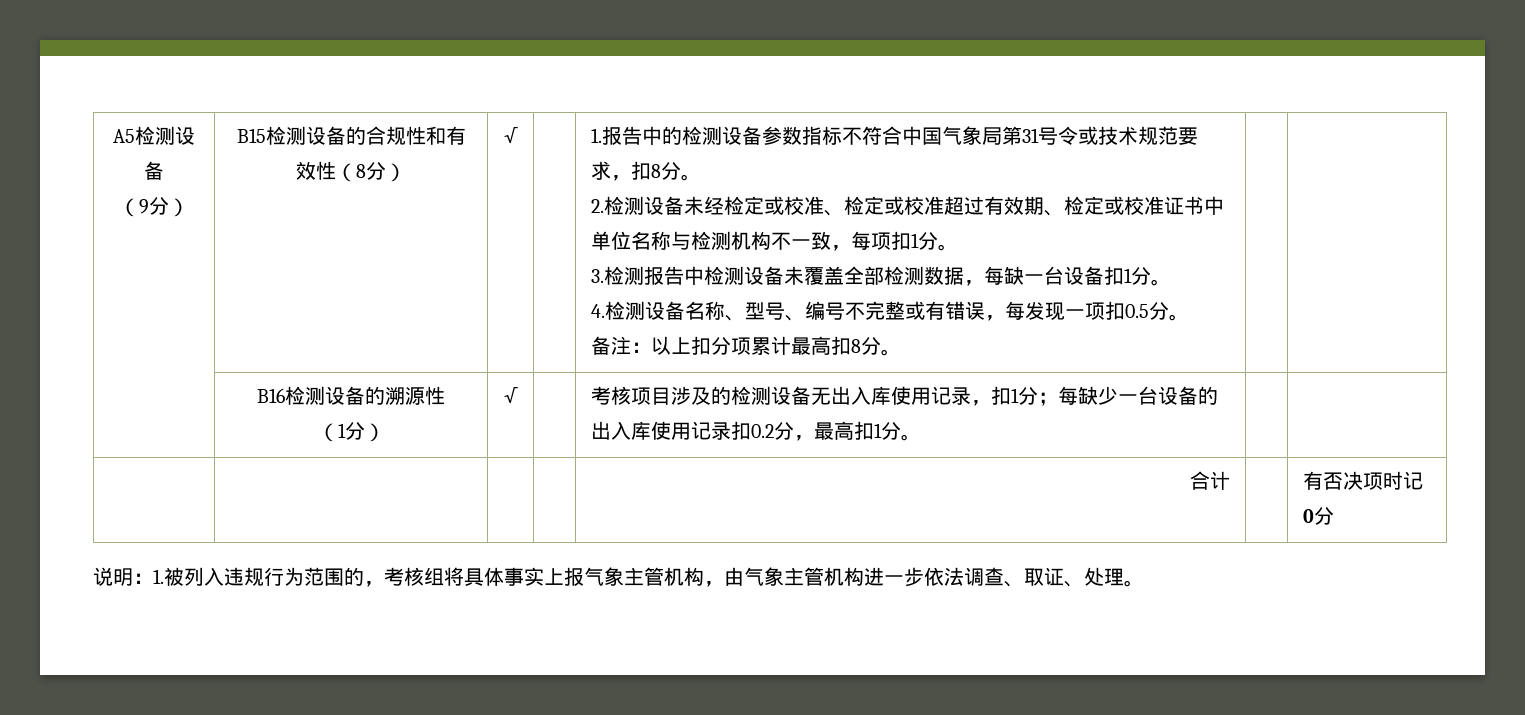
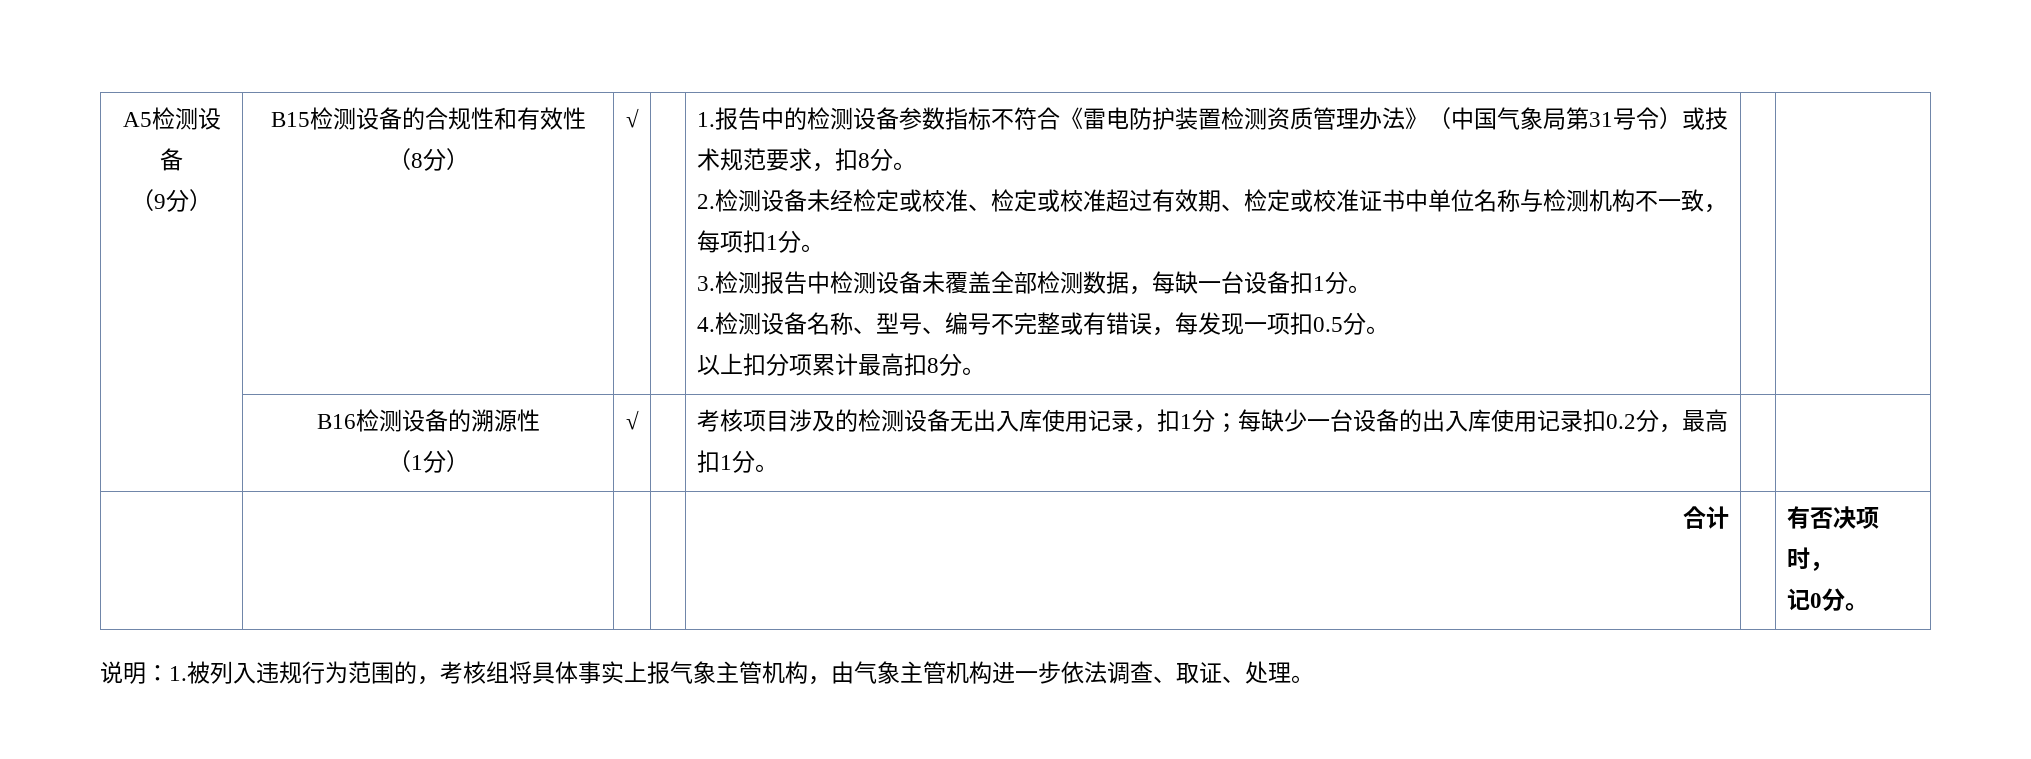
- 1.报告中的检测设备参数指标不符合中国气象局第31号令或技术规范要求，扣8分。
+ 1.报告中的检测设备参数指标不符合《雷电防护装置检测资质管理办法》（中国气象局第31号令）或技术规范要求，扣8分。
- 备注：以上扣分项累计最高扣8分。
+ 以上扣分项累计最高扣8分。
- | | | | 合计 | | 有否决项时记0分
+ | | | | 合计 | | 有否决项时，
+ 记0分。

